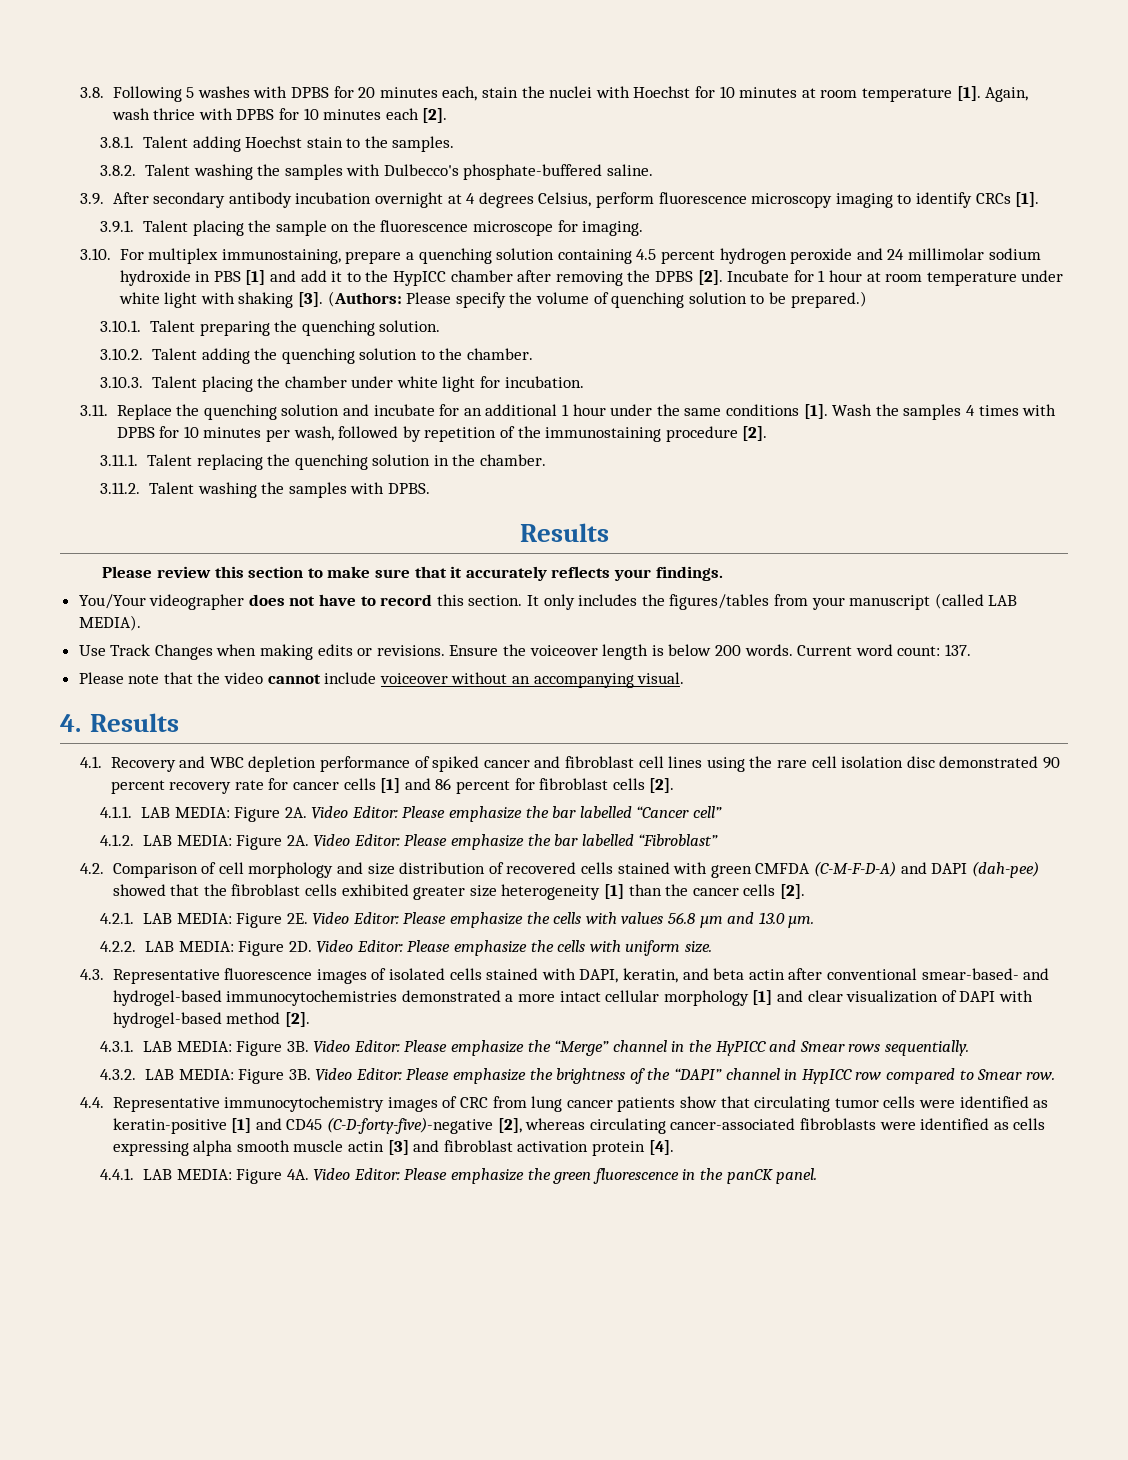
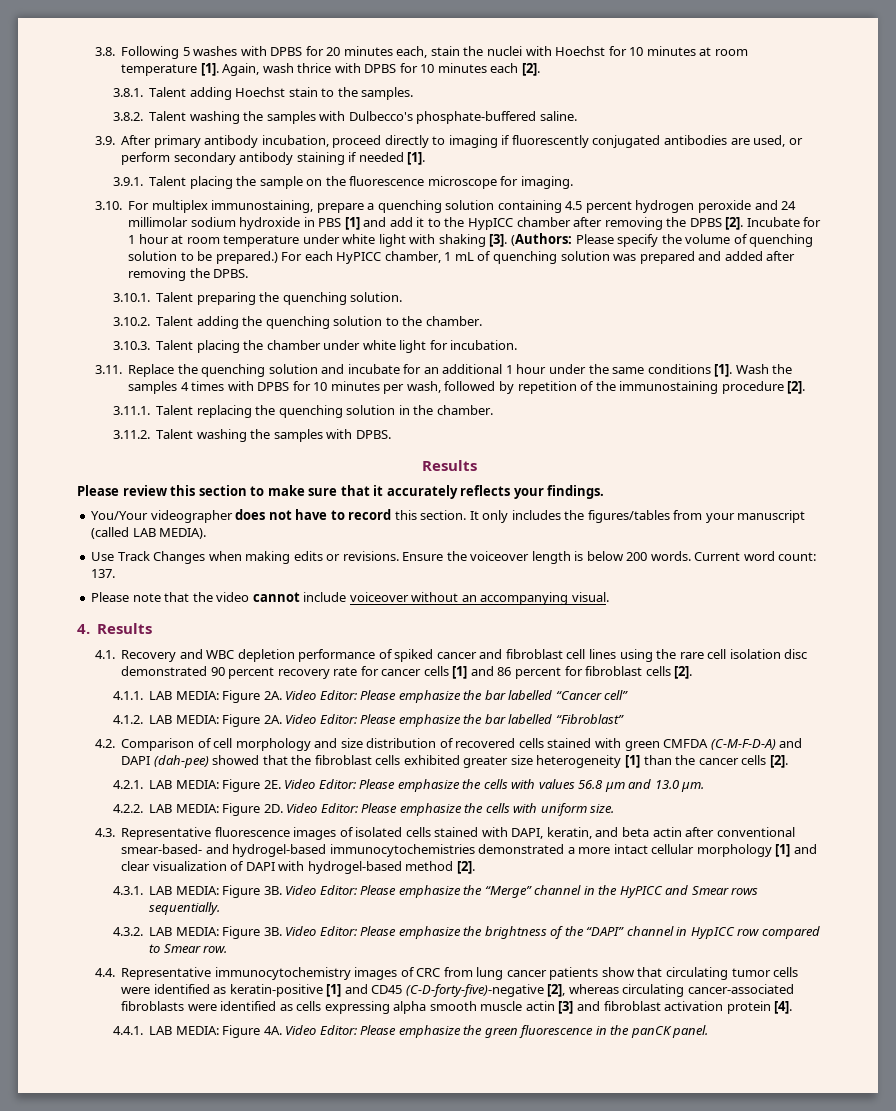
- 3.9. After secondary antibody incubation overnight at 4 degrees Celsius, perform fluorescence microscopy imaging to identify CRCs [1].
+ 3.9. After primary antibody incubation, proceed directly to imaging if fluorescently conjugated antibodies are used, or perform secondary antibody staining if needed [1].
+ For each HyPICC chamber, 1 mL of quenching solution was prepared and added after removing the DPBS.

